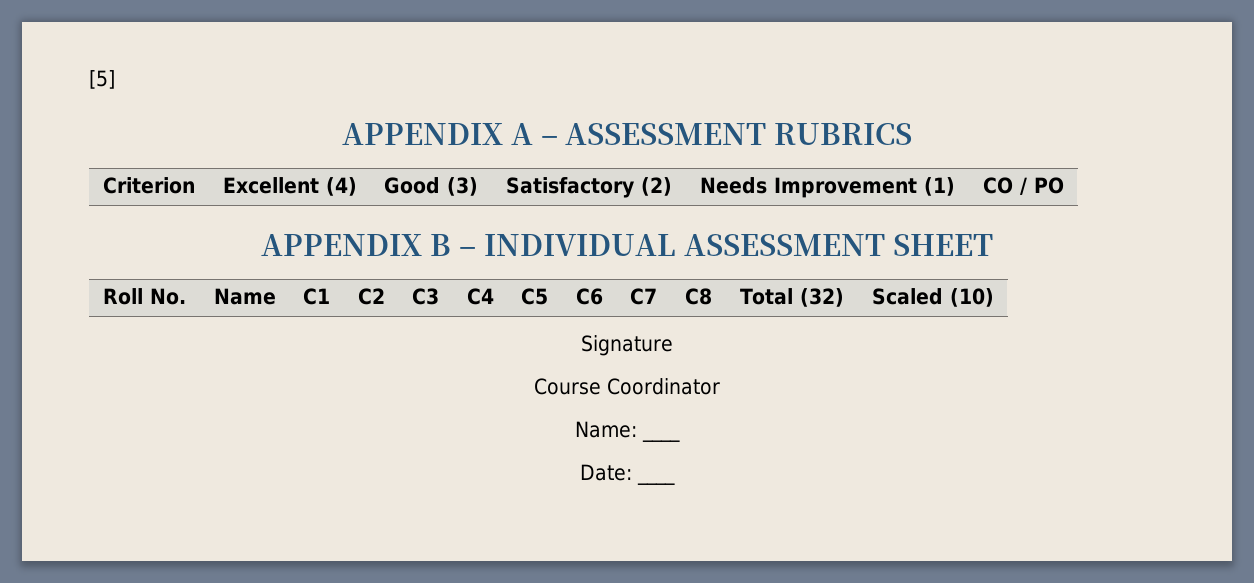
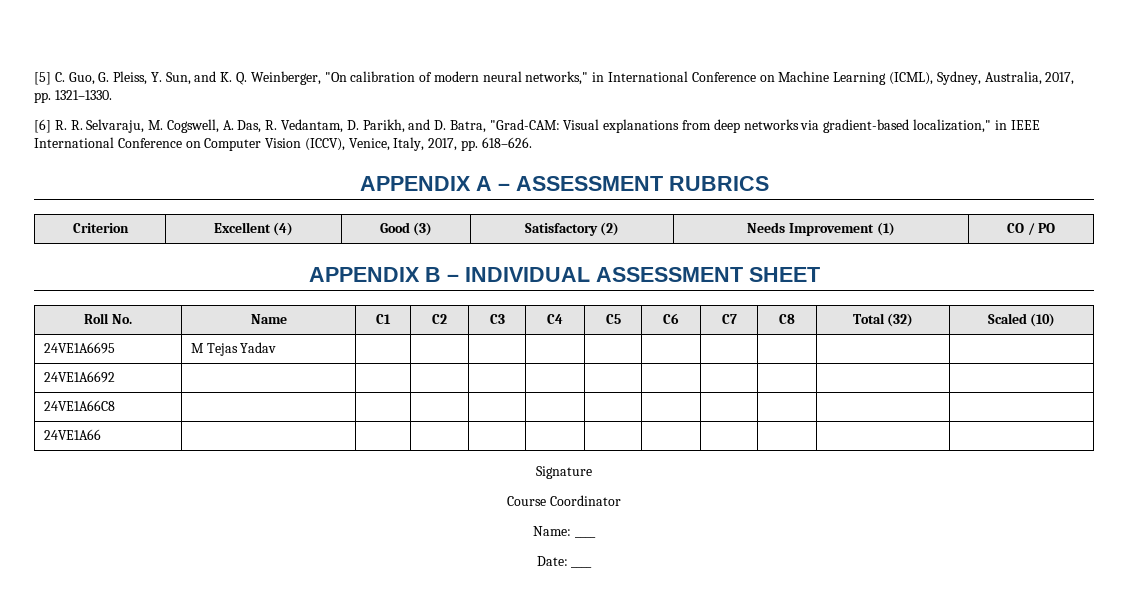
- [5]
+ [5] C. Guo, G. Pleiss, Y. Sun, and K. Q. Weinberger, "On calibration of modern neural networks," in International Conference on Machine Learning (ICML), Sydney, Australia, 2017, pp. 1321–1330.
+ [6] R. R. Selvaraju, M. Cogswell, A. Das, R. Vedantam, D. Parikh, and D. Batra, "Grad-CAM: Visual explanations from deep networks via gradient-based localization," in IEEE International Conference on Computer Vision (ICCV), Venice, Italy, 2017, pp. 618–626.
+ 24VE1A6695 | M Tejas Yadav | | | | | | | | | |
+ 24VE1A6692 | | | | | | | | | | |
+ 24VE1A66C8 | | | | | | | | | | |
+ 24VE1A66 | | | | | | | | | | |

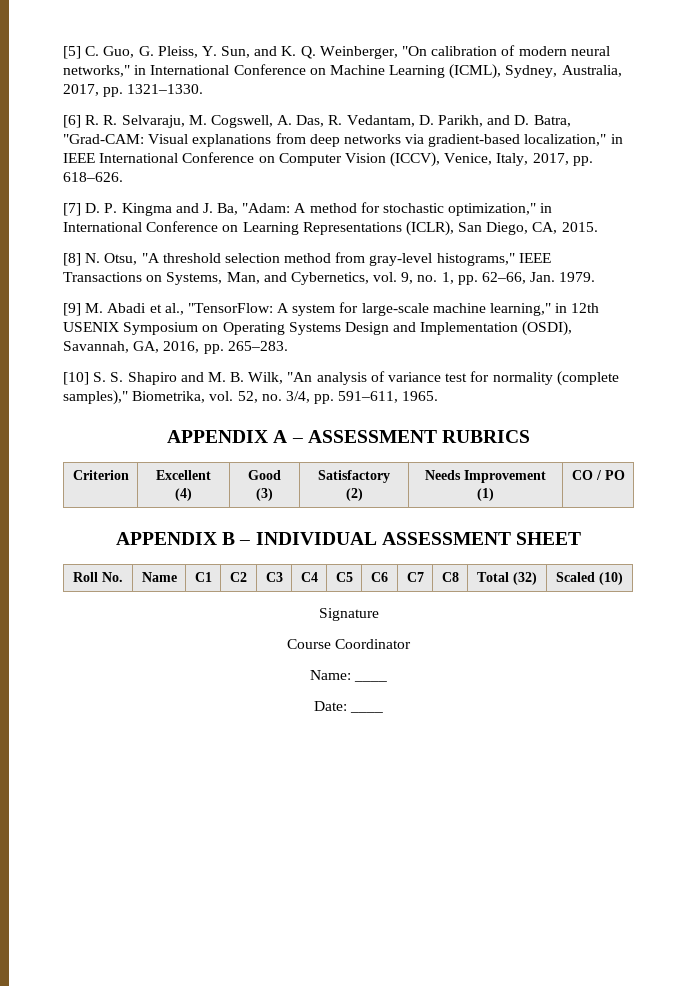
+ [7] D. P. Kingma and J. Ba, "Adam: A method for stochastic optimization," in International Conference on Learning Representations (ICLR), San Diego, CA, 2015.
+ [8] N. Otsu, "A threshold selection method from gray-level histograms," IEEE Transactions on Systems, Man, and Cybernetics, vol. 9, no. 1, pp. 62–66, Jan. 1979.
+ [9] M. Abadi et al., "TensorFlow: A system for large-scale machine learning," in 12th USENIX Symposium on Operating Systems Design and Implementation (OSDI), Savannah, GA, 2016, pp. 265–283.
+ [10] S. S. Shapiro and M. B. Wilk, "An analysis of variance test for normality (complete samples)," Biometrika, vol. 52, no. 3/4, pp. 591–611, 1965.
- 24VE1A6695 | M Tejas Yadav | | | | | | | | | |
- 24VE1A6692 | | | | | | | | | | |
- 24VE1A66C8 | | | | | | | | | | |
- 24VE1A66 | | | | | | | | | | |

